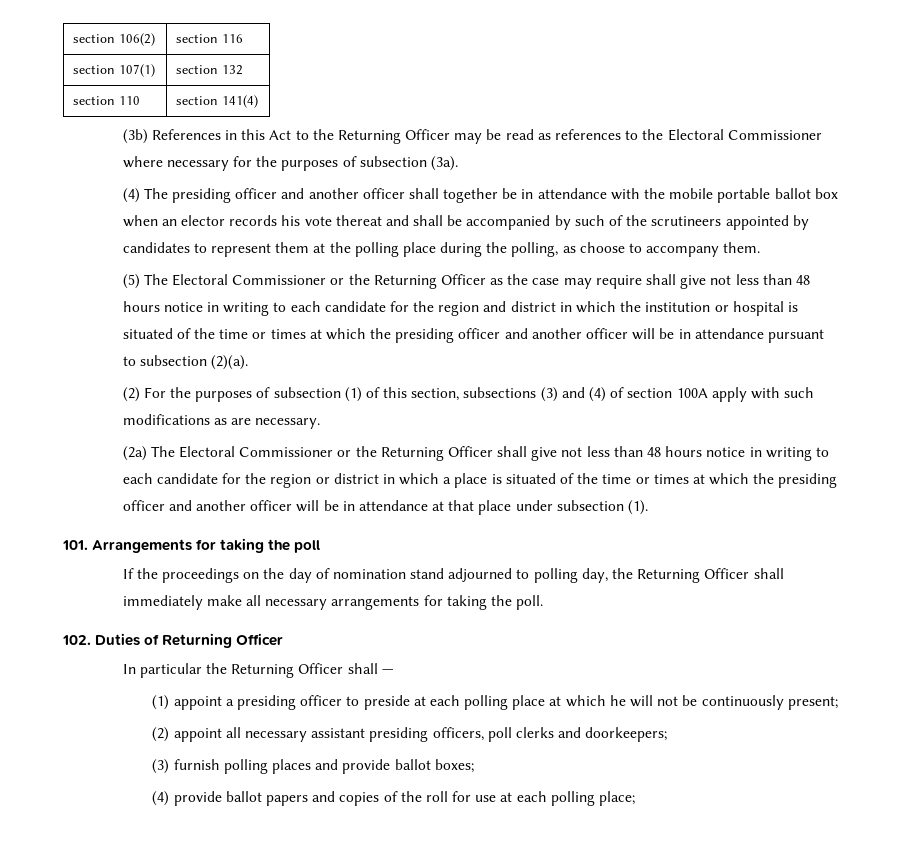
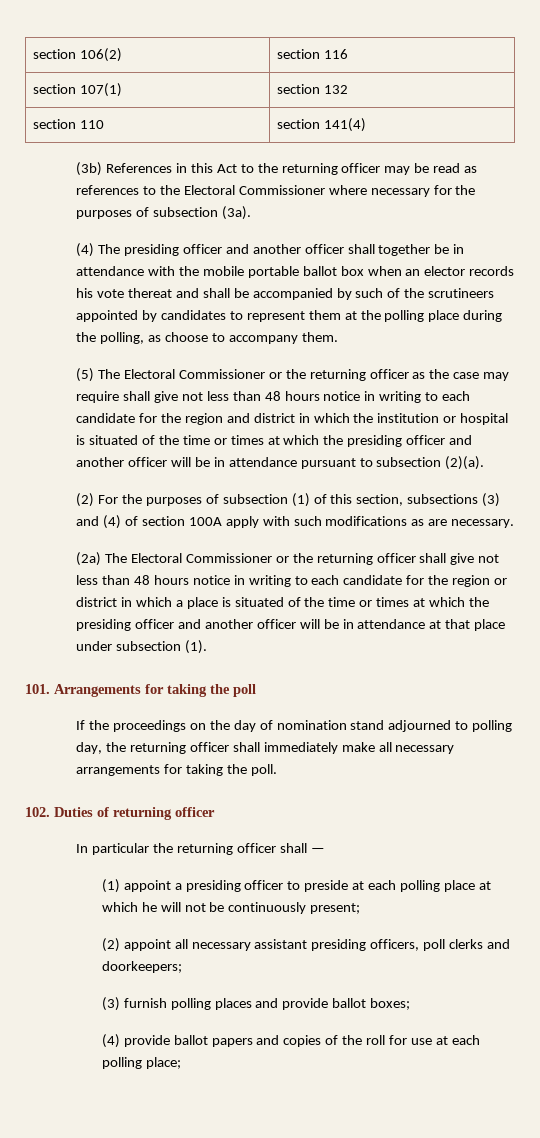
- (3b) References in this Act to the Returning Officer may be read as references to the Electoral Commissioner where necessary for the purposes of subsection (3a).
+ (3b) References in this Act to the returning officer may be read as references to the Electoral Commissioner where necessary for the purposes of subsection (3a).
- (5) The Electoral Commissioner or the Returning Officer as the case may require shall give not less than 48 hours notice in writing to each candidate for the region and district in which the institution or hospital is situated of the time or times at which the presiding officer and another officer will be in attendance pursuant to subsection (2)(a).
+ (5) The Electoral Commissioner or the returning officer as the case may require shall give not less than 48 hours notice in writing to each candidate for the region and district in which the institution or hospital is situated of the time or times at which the presiding officer and another officer will be in attendance pursuant to subsection (2)(a).
- (2a) The Electoral Commissioner or the Returning Officer shall give not less than 48 hours notice in writing to each candidate for the region or district in which a place is situated of the time or times at which the presiding officer and another officer will be in attendance at that place under subsection (1).
+ (2a) The Electoral Commissioner or the returning officer shall give not less than 48 hours notice in writing to each candidate for the region or district in which a place is situated of the time or times at which the presiding officer and another officer will be in attendance at that place under subsection (1).
- If the proceedings on the day of nomination stand adjourned to polling day, the Returning Officer shall immediately make all necessary arrangements for taking the poll.
+ If the proceedings on the day of nomination stand adjourned to polling day, the returning officer shall immediately make all necessary arrangements for taking the poll.
- 102. Duties of Returning Officer
+ 102. Duties of returning officer
- In particular the Returning Officer shall —
+ In particular the returning officer shall —

